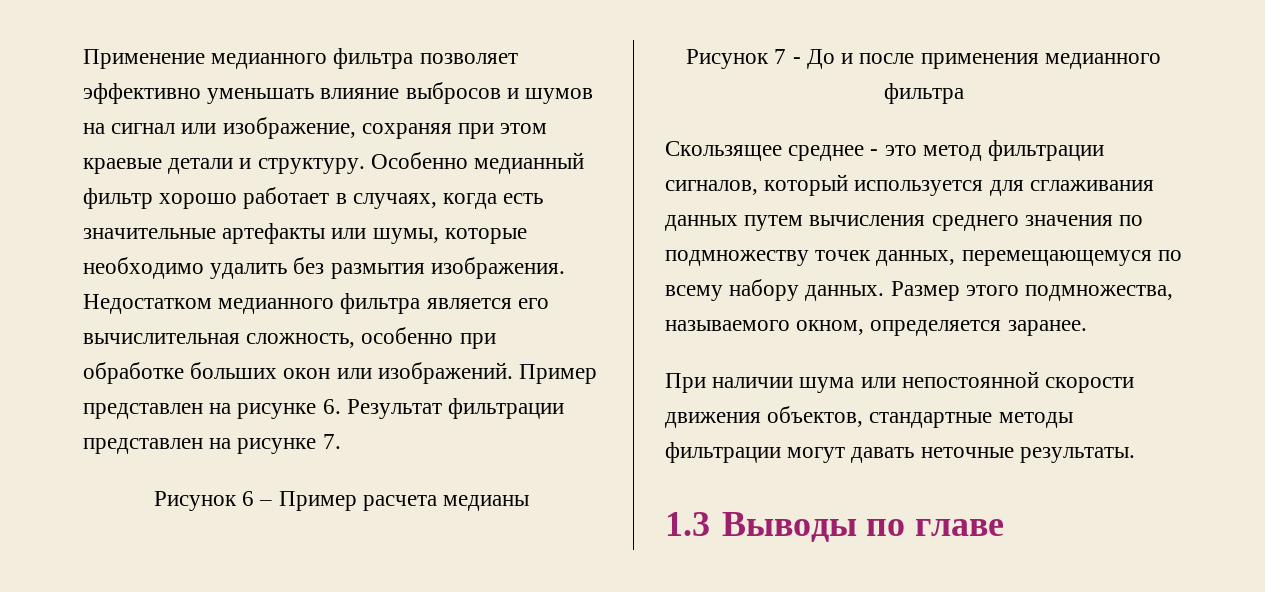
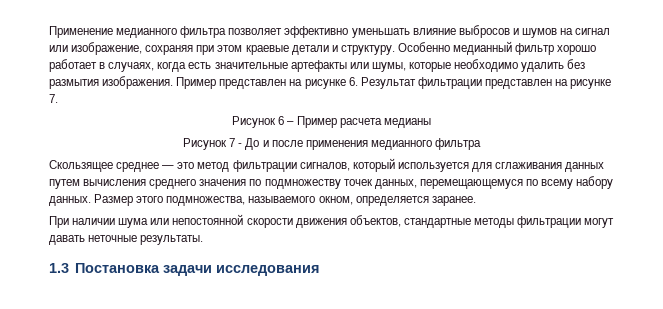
- Недостатком медианного фильтра является его вычислительная сложность, особенно при обработке больших окон или изображений.
- Скользящее среднее - это метод фильтрации сигналов, который используется для сглаживания данных путем вычисления среднего значения по подмножеству точек данных, перемещающемуся по всему набору данных.
+ Скользящее среднее — это метод фильтрации сигналов, который используется для сглаживания данных путем вычисления среднего значения по подмножеству точек данных, перемещающемуся по всему набору данных.
- 1.3 Выводы по главе
+ 1.3 Постановка задачи исследования

